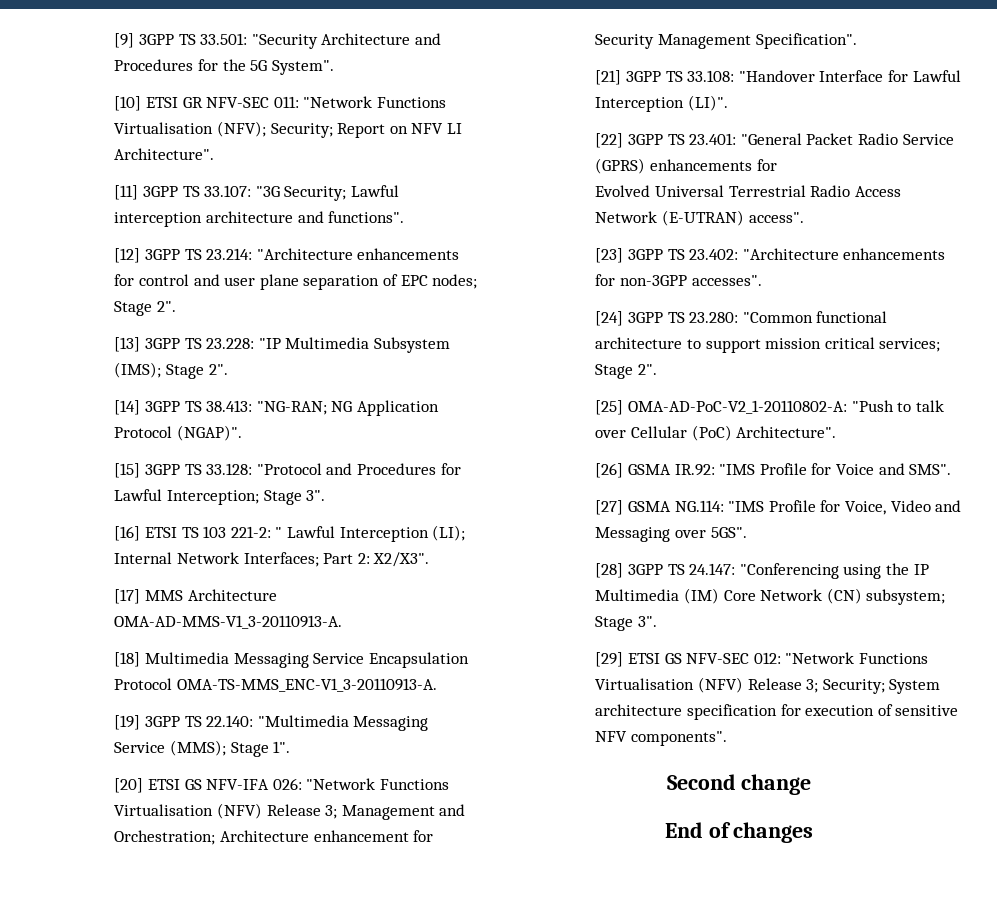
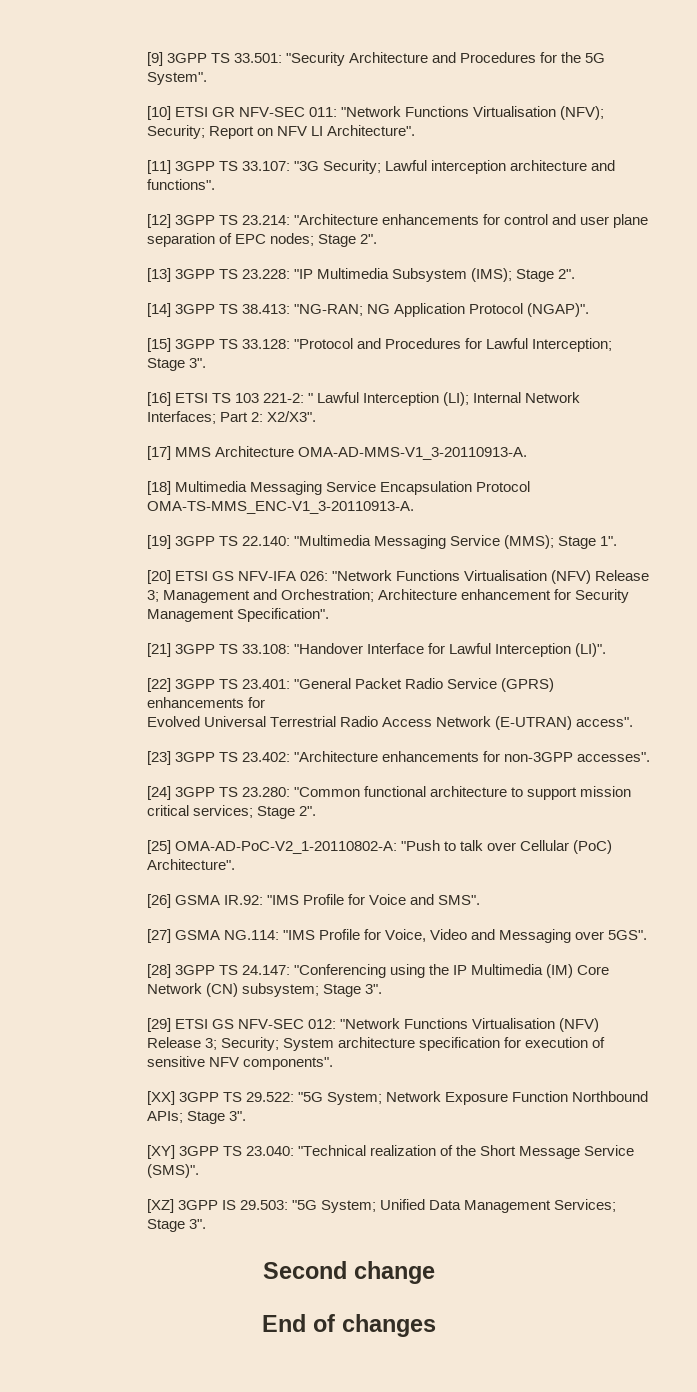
+ [XX] 3GPP TS 29.522: "5G System; Network Exposure Function Northbound APIs; Stage 3".
+ [XY] 3GPP TS 23.040: "Technical realization of the Short Message Service (SMS)".
+ [XZ] 3GPP IS 29.503: "5G System; Unified Data Management Services; Stage 3".

